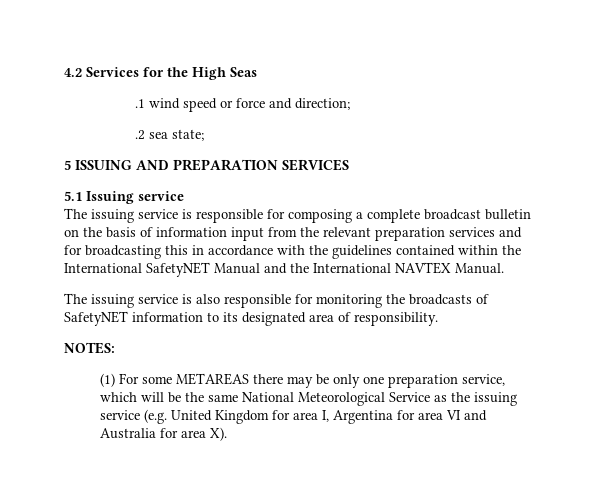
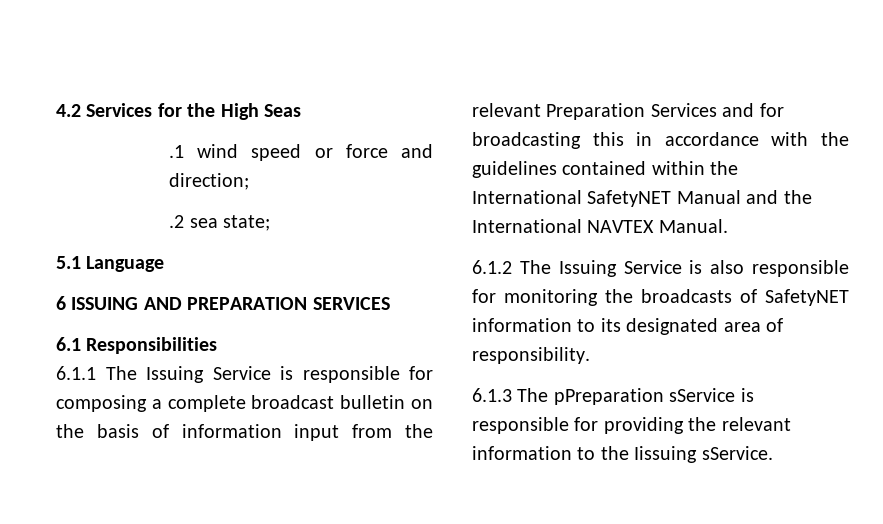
- 5 ISSUING AND PREPARATION SERVICES
+ 5.1 Language
+ 6 ISSUING AND PREPARATION SERVICES
- 5.1 Issuing service
- The issuing service is responsible for composing a complete broadcast bulletin on the basis of information input from the relevant preparation services and for broadcasting this in accordance with the guidelines contained within the International SafetyNET Manual and the International NAVTEX Manual.
+ 6.1 Responsibilities
+ 6.1.1 The Issuing Service is responsible for composing a complete broadcast bulletin on the basis of information input from the relevant Preparation Services and for broadcasting this in accordance with the guidelines contained within the International SafetyNET Manual and the International NAVTEX Manual.
- The issuing service is also responsible for monitoring the broadcasts of SafetyNET information to its designated area of responsibility.
+ 6.1.2 The Issuing Service is also responsible for monitoring the broadcasts of SafetyNET information to its designated area of responsibility.
- NOTES:
- (1) For some METAREAS there may be only one preparation service, which will be the same National Meteorological Service as the issuing service (e.g. United Kingdom for area I, Argentina for area VI and Australia for area X).
+ 6.1.3 The pPreparation sService is responsible for providing the relevant information to the Iissuing sService.

